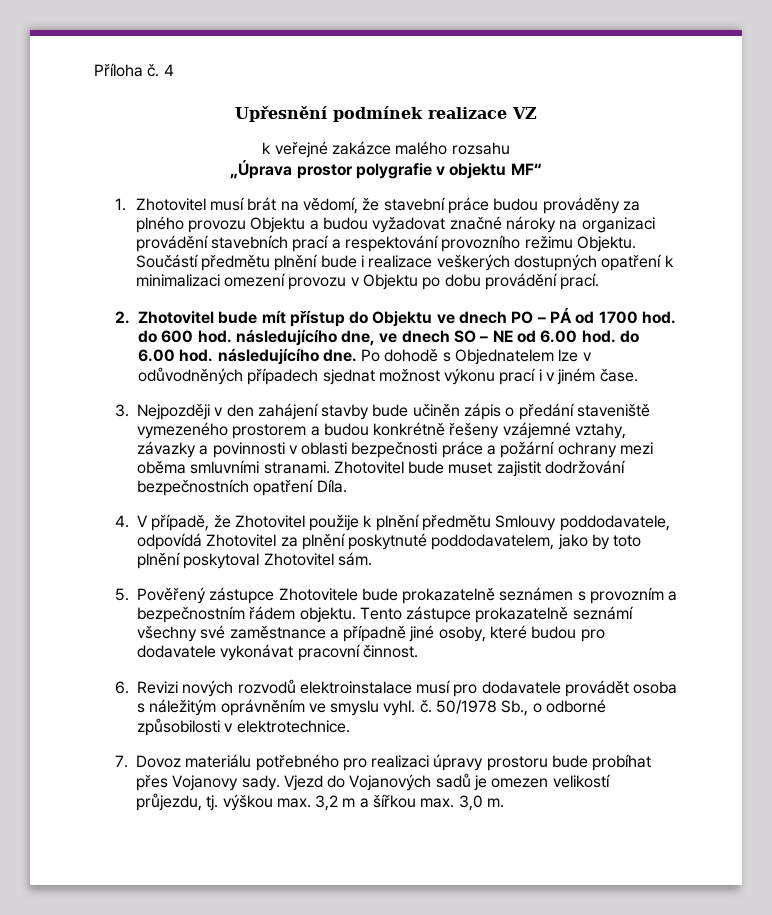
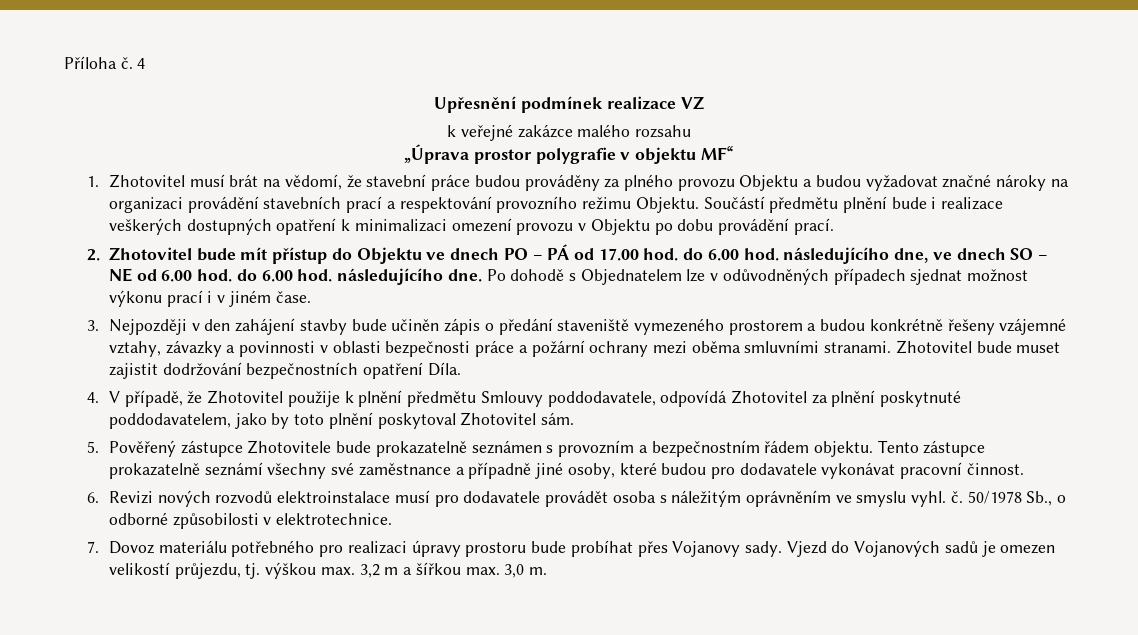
- 2. Zhotovitel bude mít přístup do Objektu ve dnech PO – PÁ od 1700 hod. do 600 hod. následujícího dne, ve dnech SO – NE od 6.00 hod. do 6.00 hod. následujícího dne.
+ 2. Zhotovitel bude mít přístup do Objektu ve dnech PO – PÁ od 17.00 hod. do 6.00 hod. následujícího dne, ve dnech SO – NE od 6.00 hod. do 6.00 hod. následujícího dne.

